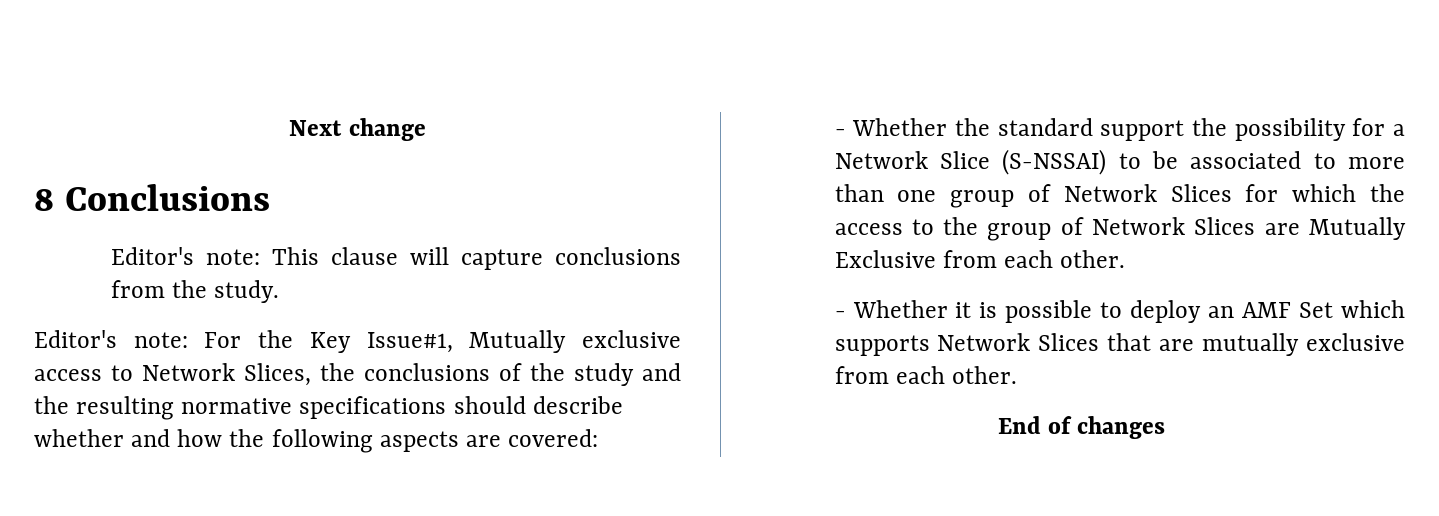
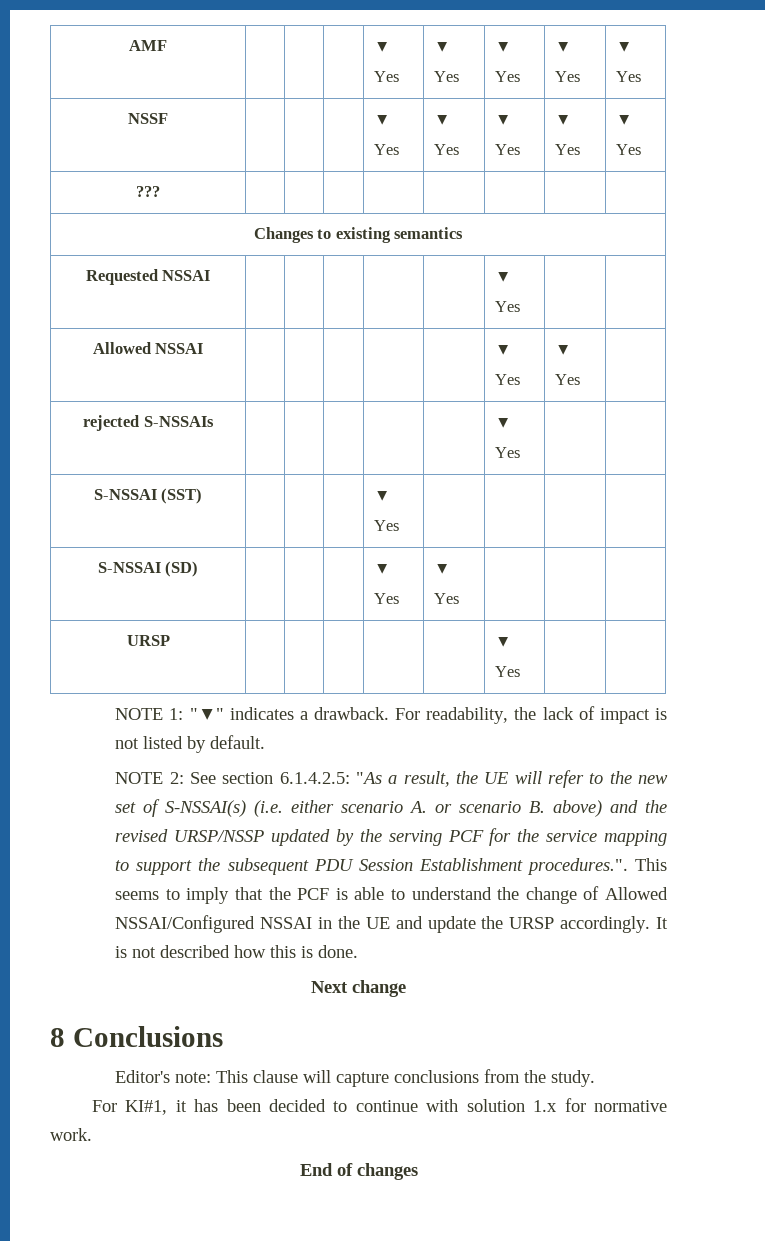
+ AMF | | | | ▼
+ Yes | ▼
+ Yes | ▼
+ Yes | ▼
+ Yes | ▼
+ Yes
+ NSSF | | | | ▼
+ Yes | ▼
+ Yes | ▼
+ Yes | ▼
+ Yes | ▼
+ Yes
+ ??? | | | | | | | |
+ Changes to existing semantics
+ Requested NSSAI | | | | | | ▼
+ Yes | |
+ Allowed NSSAI | | | | | | ▼
+ Yes | ▼
+ Yes |
+ rejected S-NSSAIs | | | | | | ▼
+ Yes | |
+ S-NSSAI (SST) | | | | ▼
+ Yes | | | |
+ S-NSSAI (SD) | | | | ▼
+ Yes | ▼
+ Yes | | |
+ URSP | | | | | | ▼
+ Yes | |
+ NOTE 1: "▼" indicates a drawback. For readability, the lack of impact is not listed by default.
+ NOTE 2: See section 6.1.4.2.5: "As a result, the UE will refer to the new set of S-NSSAI(s) (i.e. either scenario A. or scenario B. above) and the revised URSP/NSSP updated by the serving PCF for the service mapping to support the subsequent PDU Session Establishment procedures.". This seems to imply that the PCF is able to understand the change of Allowed NSSAI/Configured NSSAI in the UE and update the URSP accordingly. It is not described how this is done.
- Editor's note: For the Key Issue#1, Mutually exclusive access to Network Slices, the conclusions of the study and the resulting normative specifications should describe whether and how the following aspects are covered:
- - Whether the standard support the possibility for a Network Slice (S-NSSAI) to be associated to more than one group of Network Slices for which the access to the group of Network Slices are Mutually Exclusive from each other.
- - Whether it is possible to deploy an AMF Set which supports Network Slices that are mutually exclusive from each other.
+ For KI#1, it has been decided to continue with solution 1.x for normative work.

